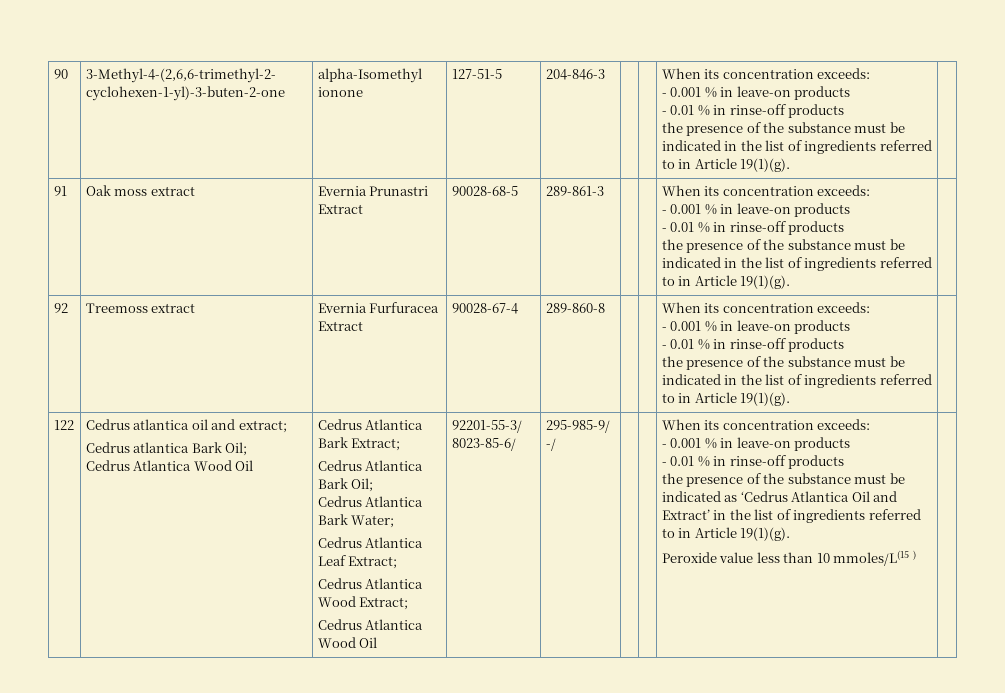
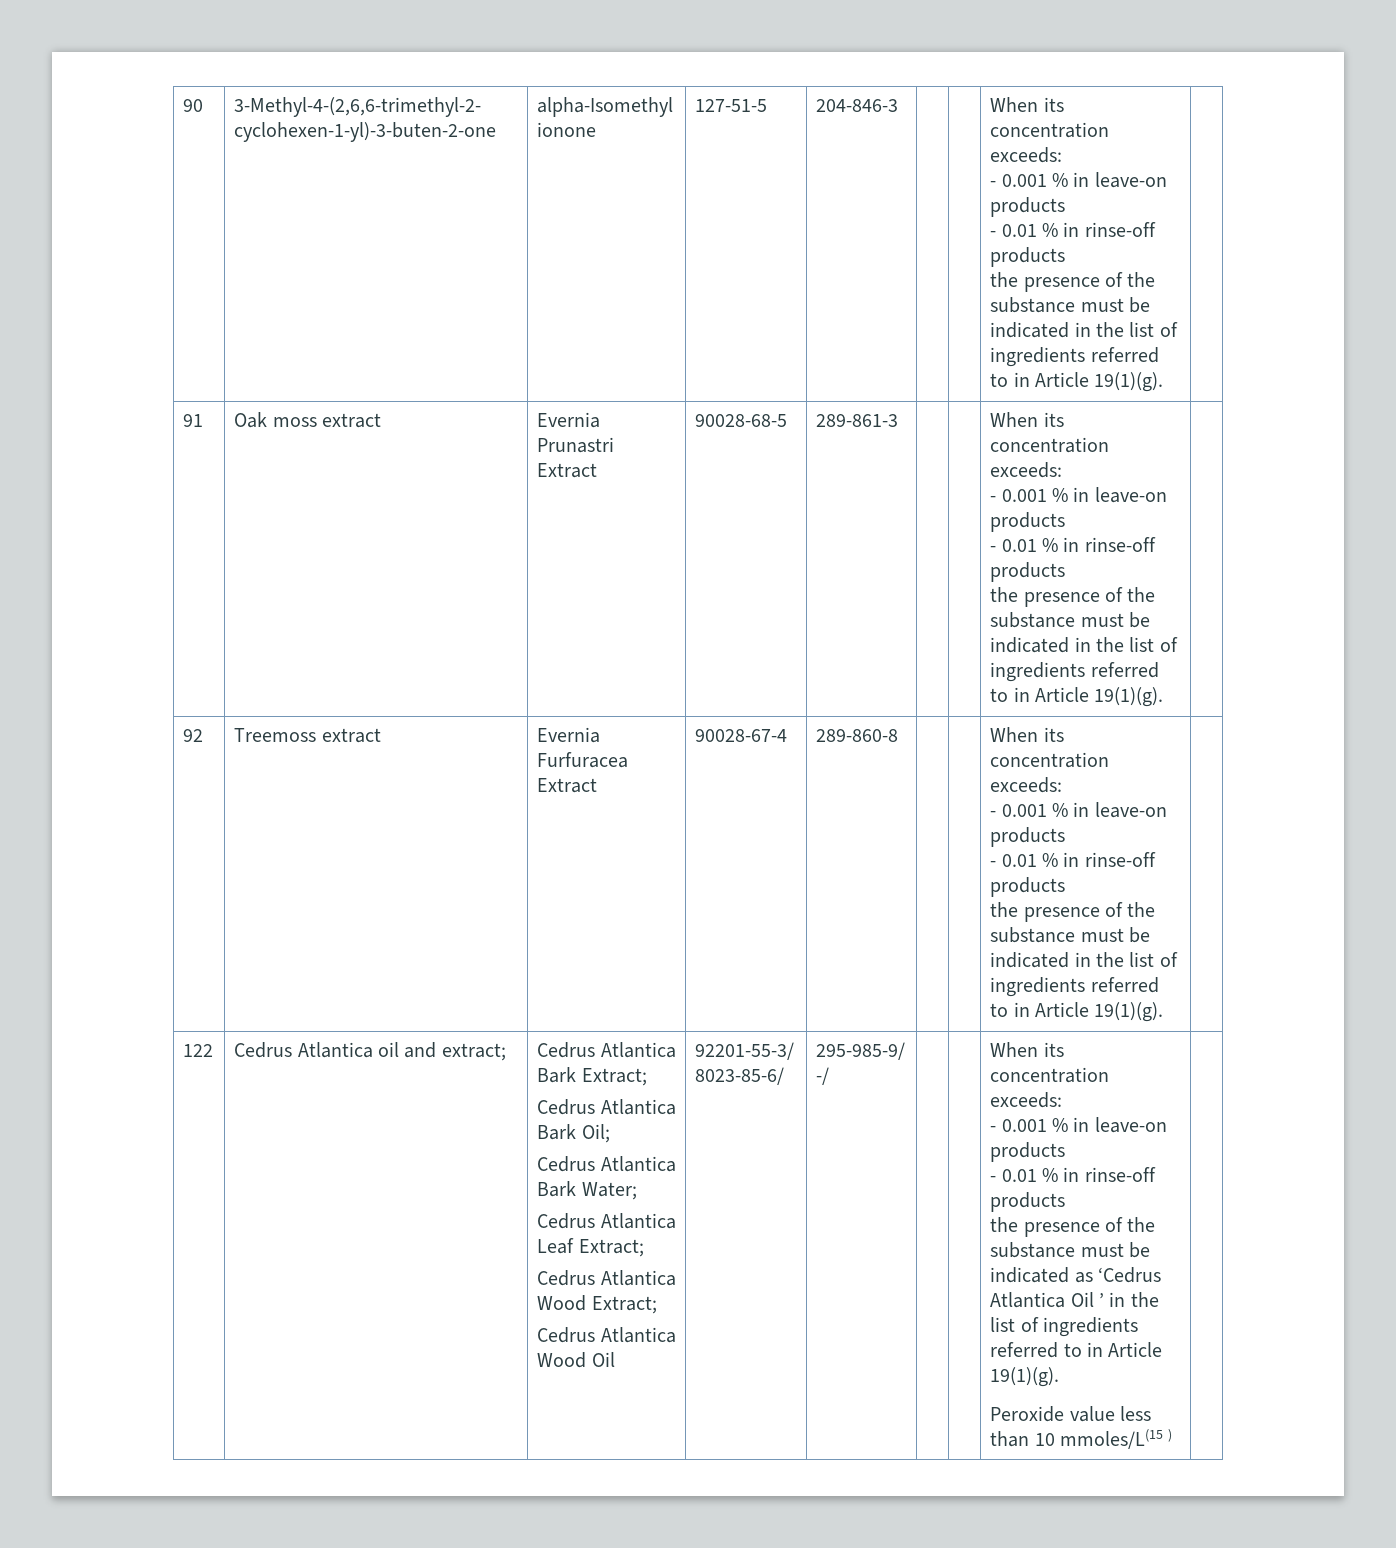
- Cedrus atlantica oil and extract;
+ Cedrus Atlantica oil and extract;
- Cedrus atlantica Bark Oil;
- Cedrus Atlantica Wood Oil
- the presence of the substance must be indicated as ‘Cedrus Atlantica Oil and Extract’ in the list of ingredients referred to in Article 19(1)(g).
+ the presence of the substance must be indicated as ‘Cedrus Atlantica Oil ’ in the list of ingredients referred to in Article 19(1)(g).

